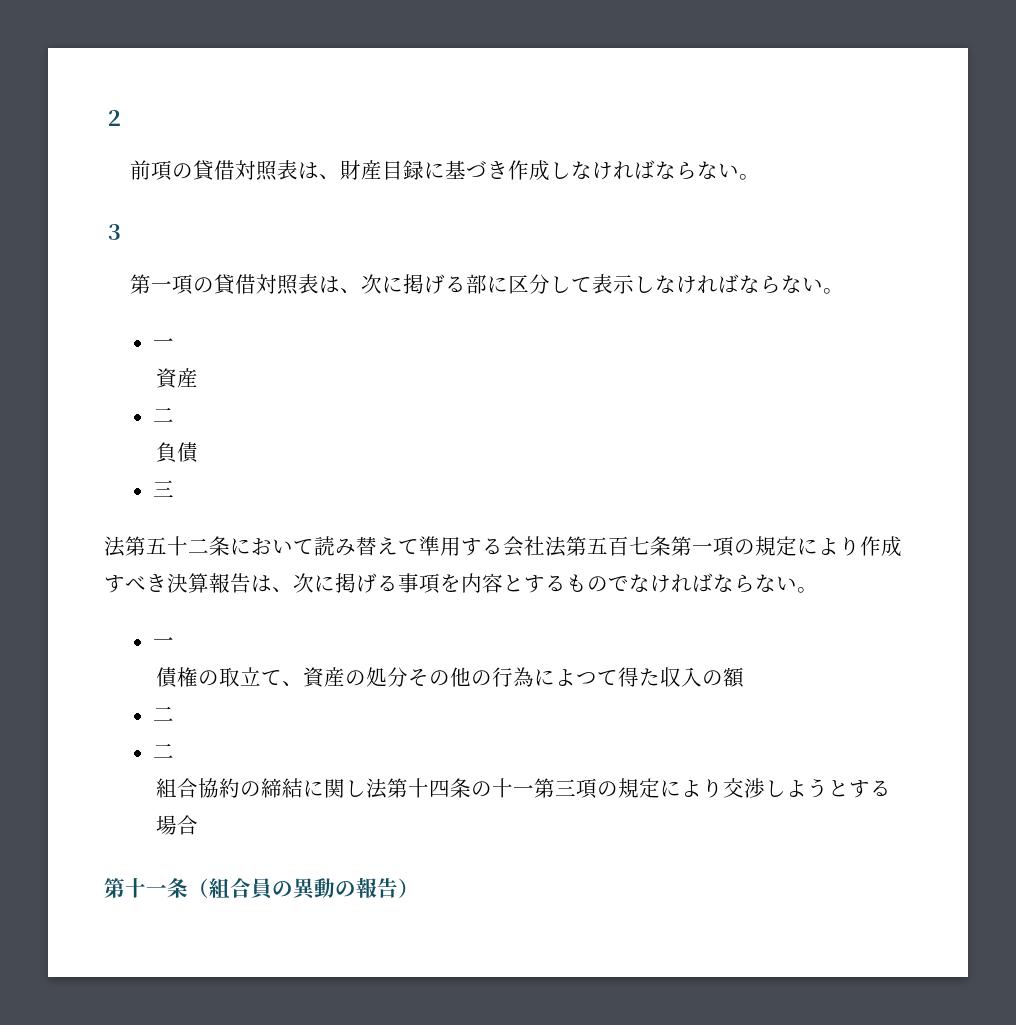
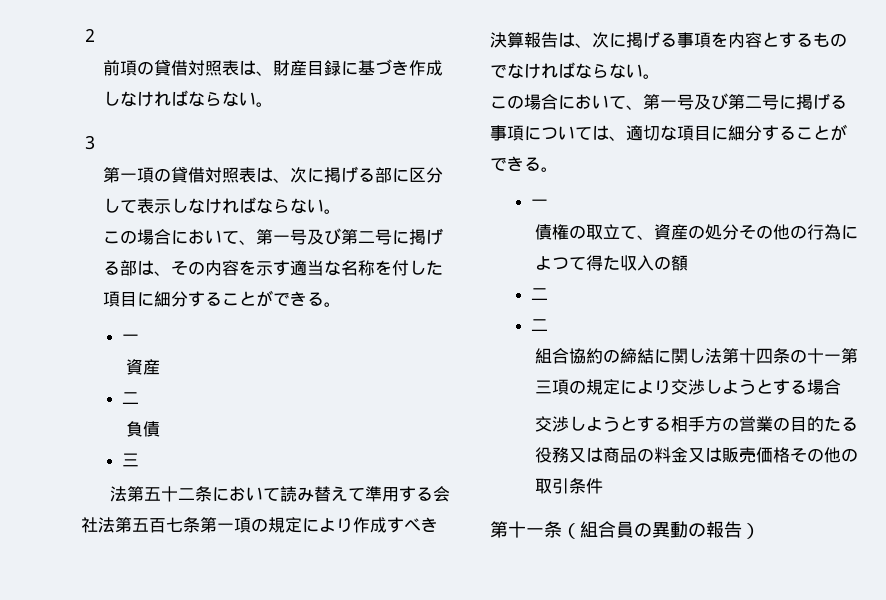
+ この場合において、第一号及び第二号に掲げる部は、その内容を示す適当な名称を付した項目に細分することができる。
+ この場合において、第一号及び第二号に掲げる事項については、適切な項目に細分することができる。
+ 交渉しようとする相手方の営業の目的たる役務又は商品の料金又は販売価格その他の取引条件

